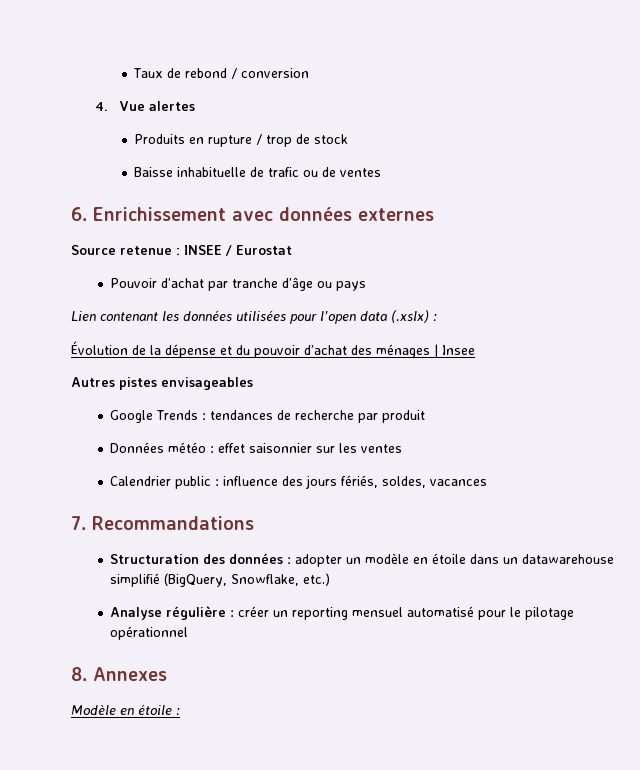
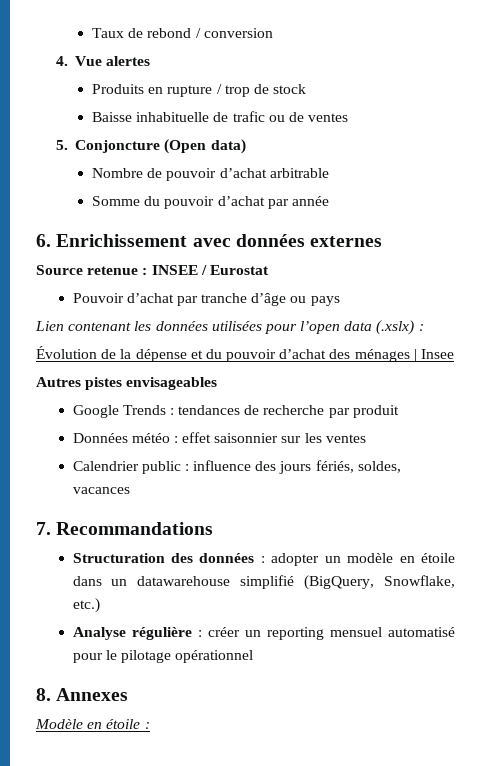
+ 5. Conjoncture (Open data)
+ Nombre de pouvoir d’achat arbitrable
+ Somme du pouvoir d’achat par année

